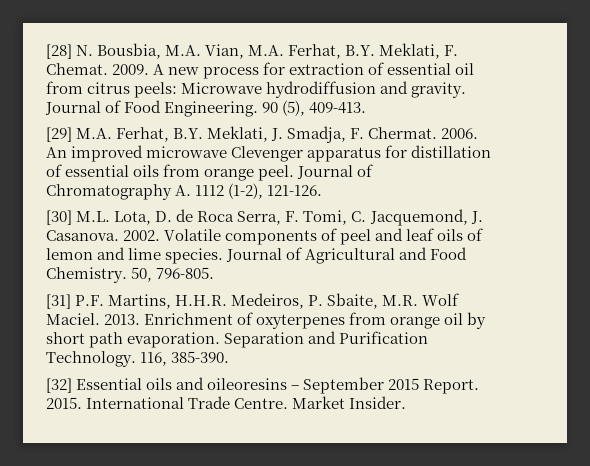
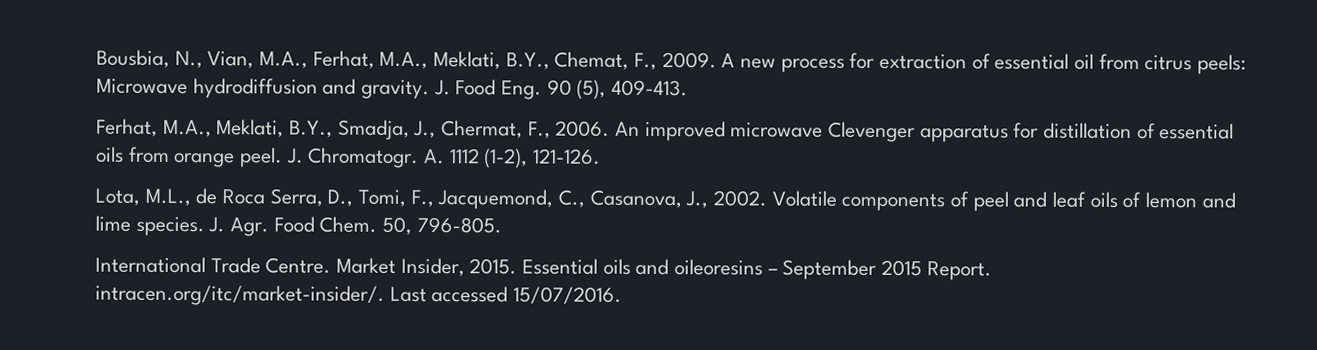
- [28] N. Bousbia, M.A. Vian, M.A. Ferhat, B.Y. Meklati, F. Chemat. 2009.
+ Bousbia, N., Vian, M.A., Ferhat, M.A., Meklati, B.Y., Chemat, F., 2009.
- Journal of Food Engineering. 90 (5), 409-413.
+ J. Food Eng. 90 (5), 409-413.
- [29] M.A. Ferhat, B.Y. Meklati, J. Smadja, F. Chermat. 2006.
+ Ferhat, M.A., Meklati, B.Y., Smadja, J., Chermat, F., 2006.
- Journal of Chromatography A. 1112 (1-2), 121-126.
+ J. Chromatogr. A. 1112 (1-2), 121-126.
- [30] M.L. Lota, D. de Roca Serra, F. Tomi, C. Jacquemond, J. Casanova. 2002.
+ Lota, M.L., de Roca Serra, D., Tomi, F., Jacquemond, C., Casanova, J., 2002.
- Journal of Agricultural and Food Chemistry. 50, 796-805.
- [31] P.F. Martins, H.H.R. Medeiros, P. Sbaite, M.R. Wolf Maciel. 2013. Enrichment of oxyterpenes from orange oil by short path evaporation. Separation and Purification Technology. 116, 385-390.
- [32] Essential oils and oileoresins – September 2015 Report. 2015. International Trade Centre. Market Insider.
+ J. Agr. Food Chem. 50, 796-805.
+ International Trade Centre. Market Insider, 2015. Essential oils and oileoresins – September 2015 Report. intracen.org/itc/market-insider/. Last accessed 15/07/2016.

